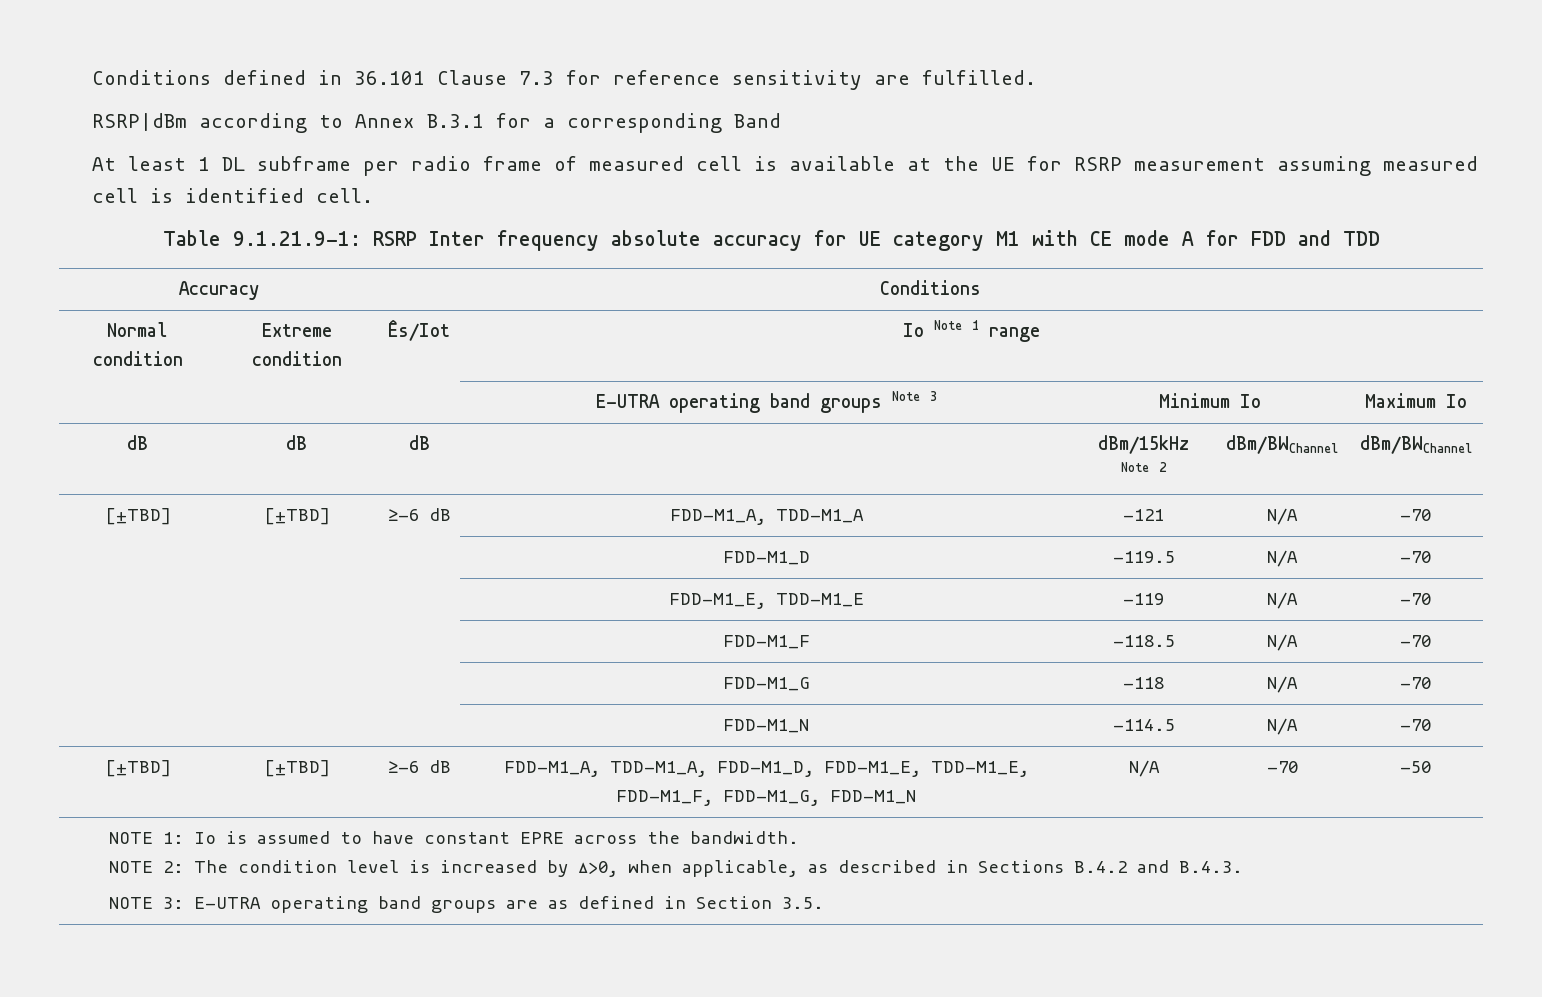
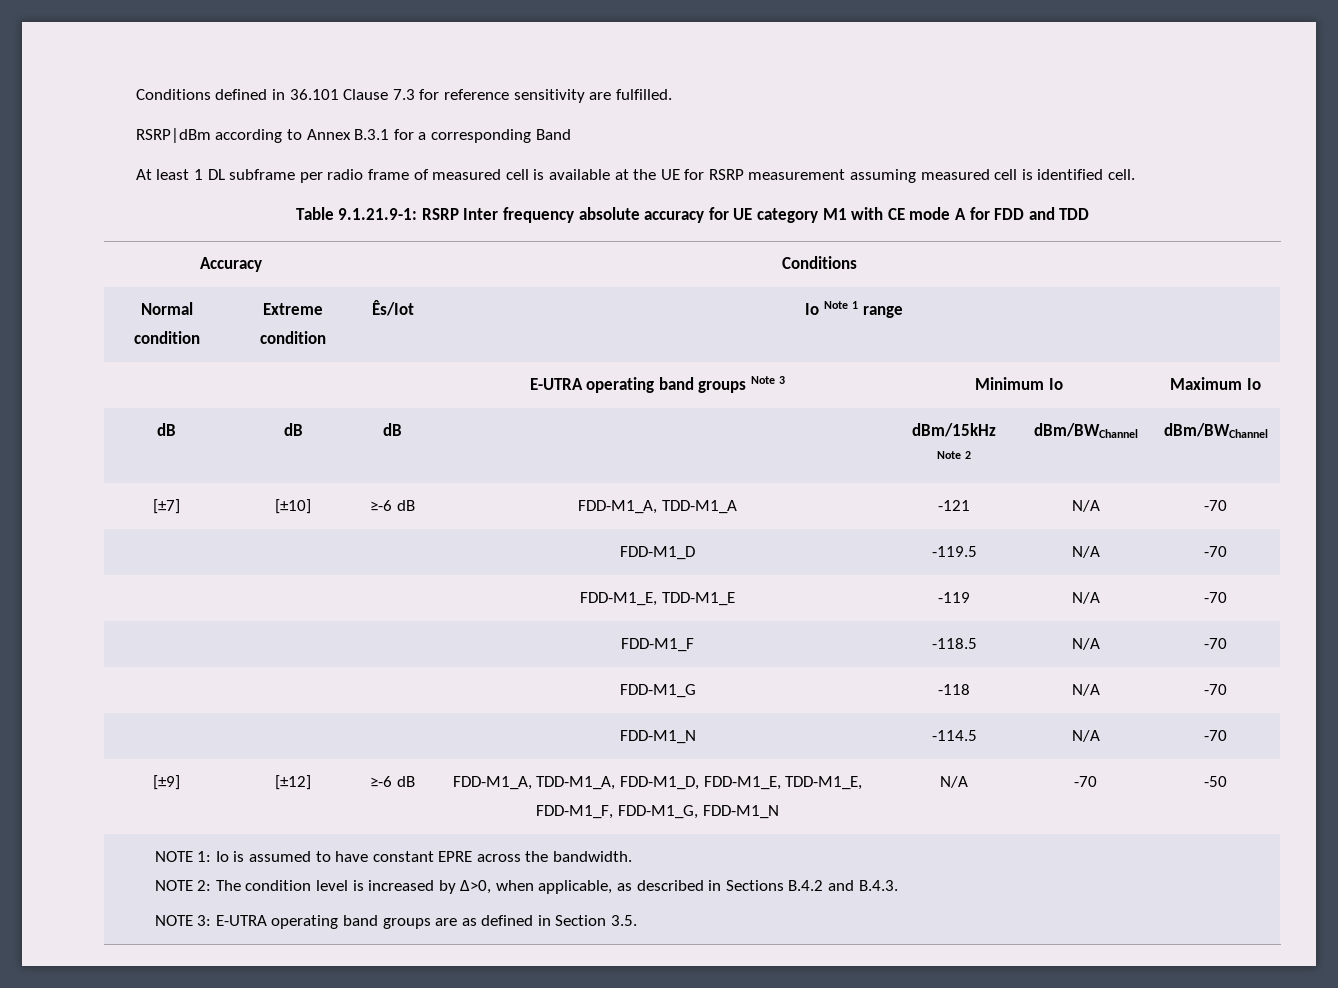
- [±TBD] | [±TBD] | ≥-6 dB | FDD-M1_A, TDD-M1_A | -121 | N/A | -70
+ [±7] | [±10] | ≥-6 dB | FDD-M1_A, TDD-M1_A | -121 | N/A | -70
- [±TBD] | [±TBD] | ≥-6 dB | FDD-M1_A, TDD-M1_A, FDD-M1_D, FDD-M1_E, TDD-M1_E, FDD-M1_F, FDD-M1_G, FDD-M1_N | N/A | -70 | -50
+ [±9] | [±12] | ≥-6 dB | FDD-M1_A, TDD-M1_A, FDD-M1_D, FDD-M1_E, TDD-M1_E, FDD-M1_F, FDD-M1_G, FDD-M1_N | N/A | -70 | -50

